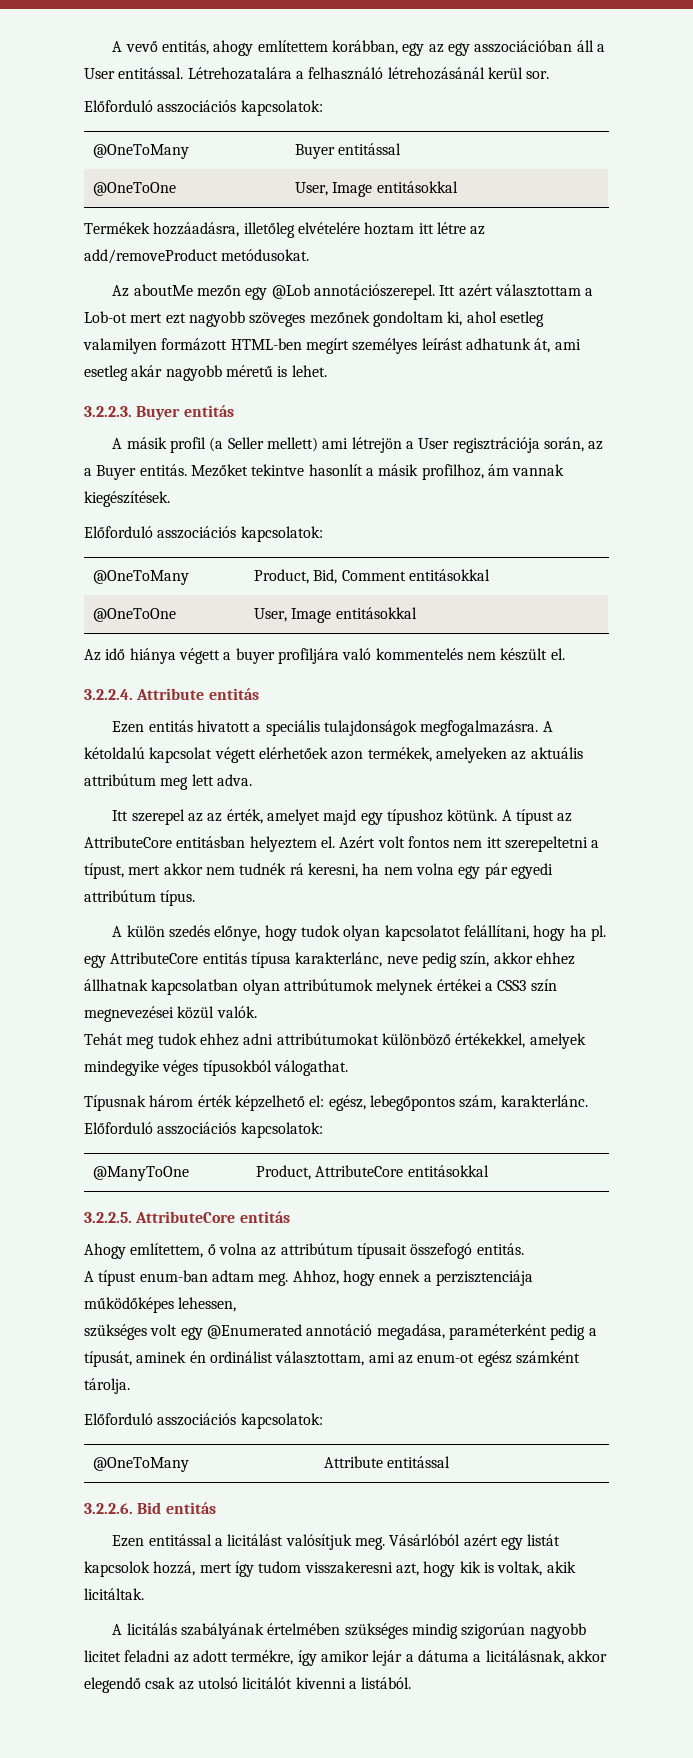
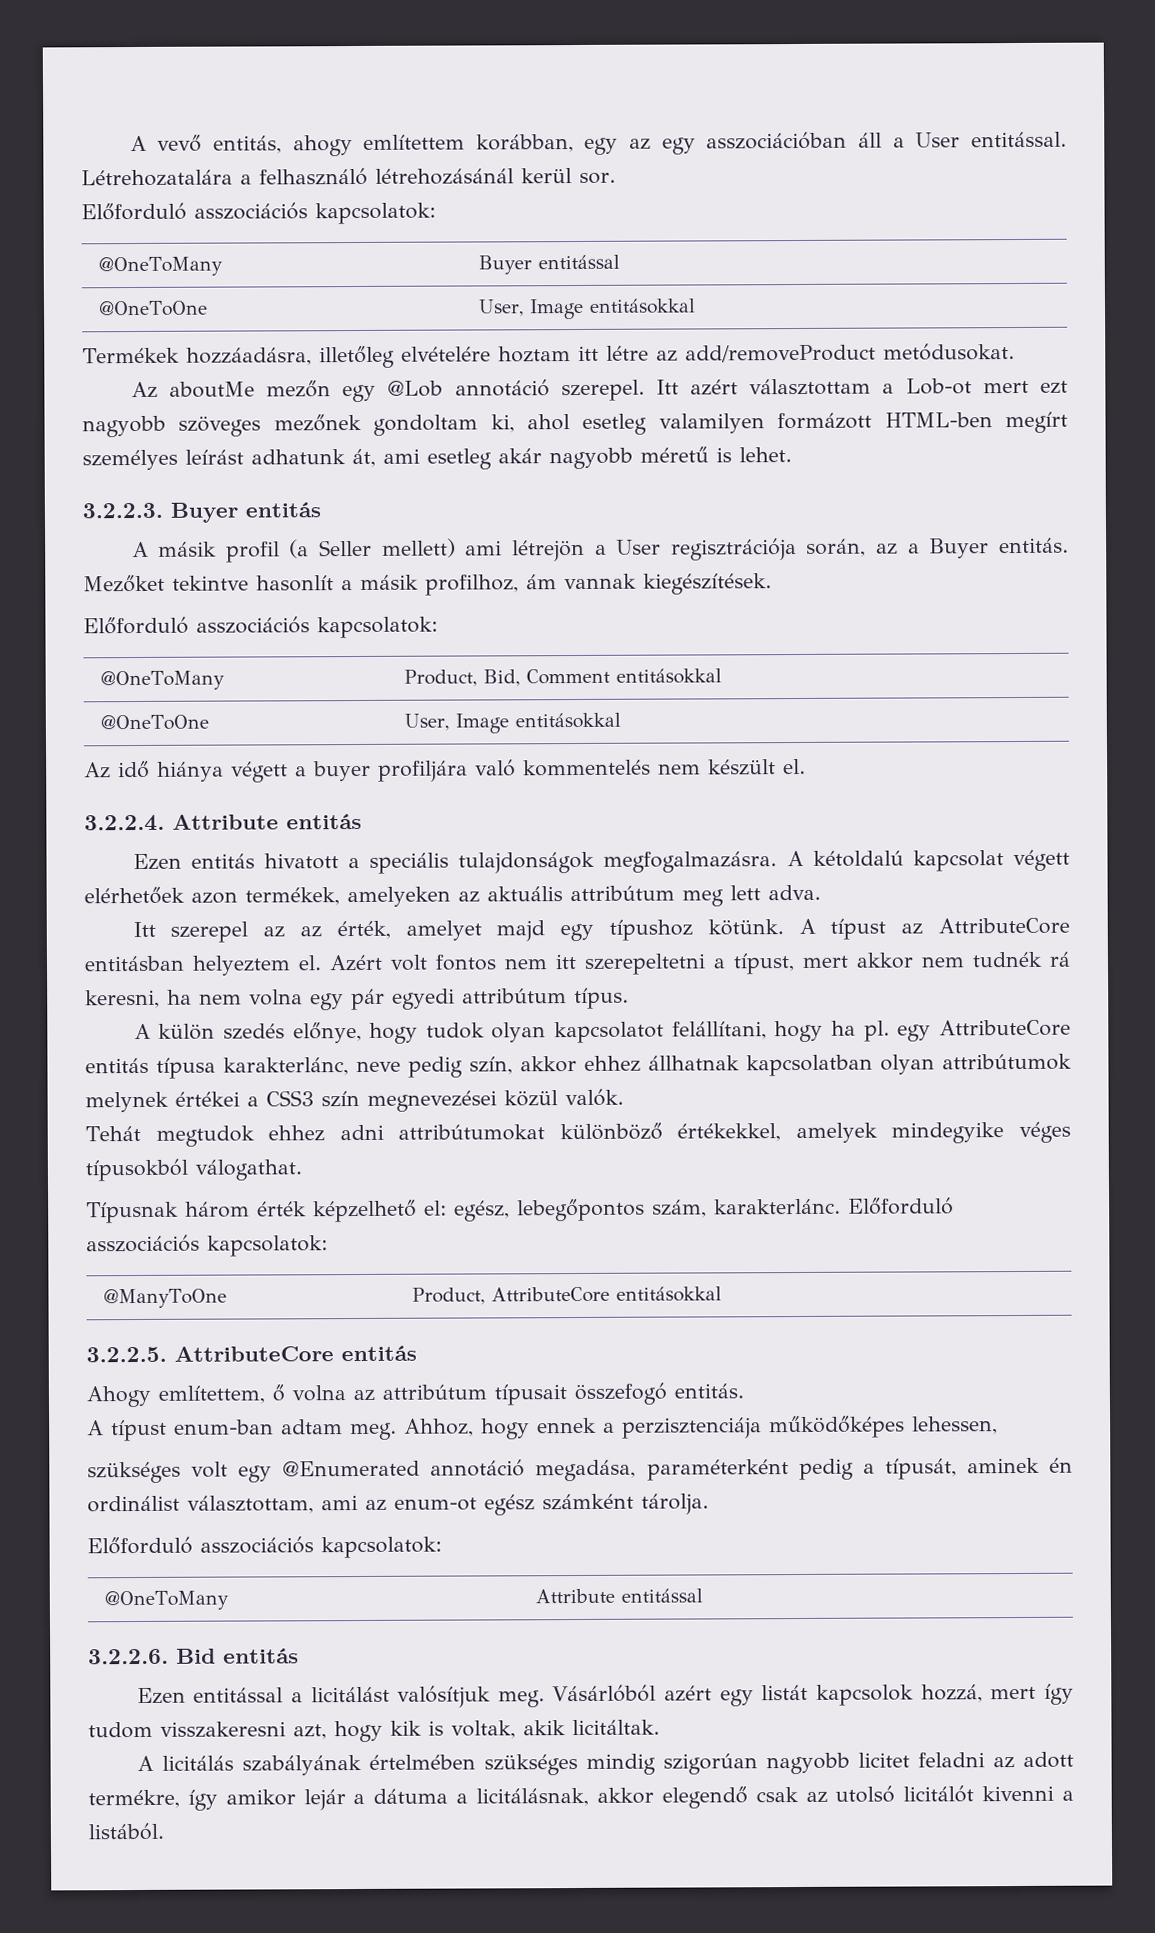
- Az aboutMe mezőn egy @Lob annotációszerepel.
+ Az aboutMe mezőn egy @Lob annotáció szerepel.
- Tehát meg tudok ehhez adni attribútumokat különböző értékekkel, amelyek mindegyike véges típusokból válogathat.
+ Tehát megtudok ehhez adni attribútumokat különböző értékekkel, amelyek mindegyike véges típusokból válogathat.

